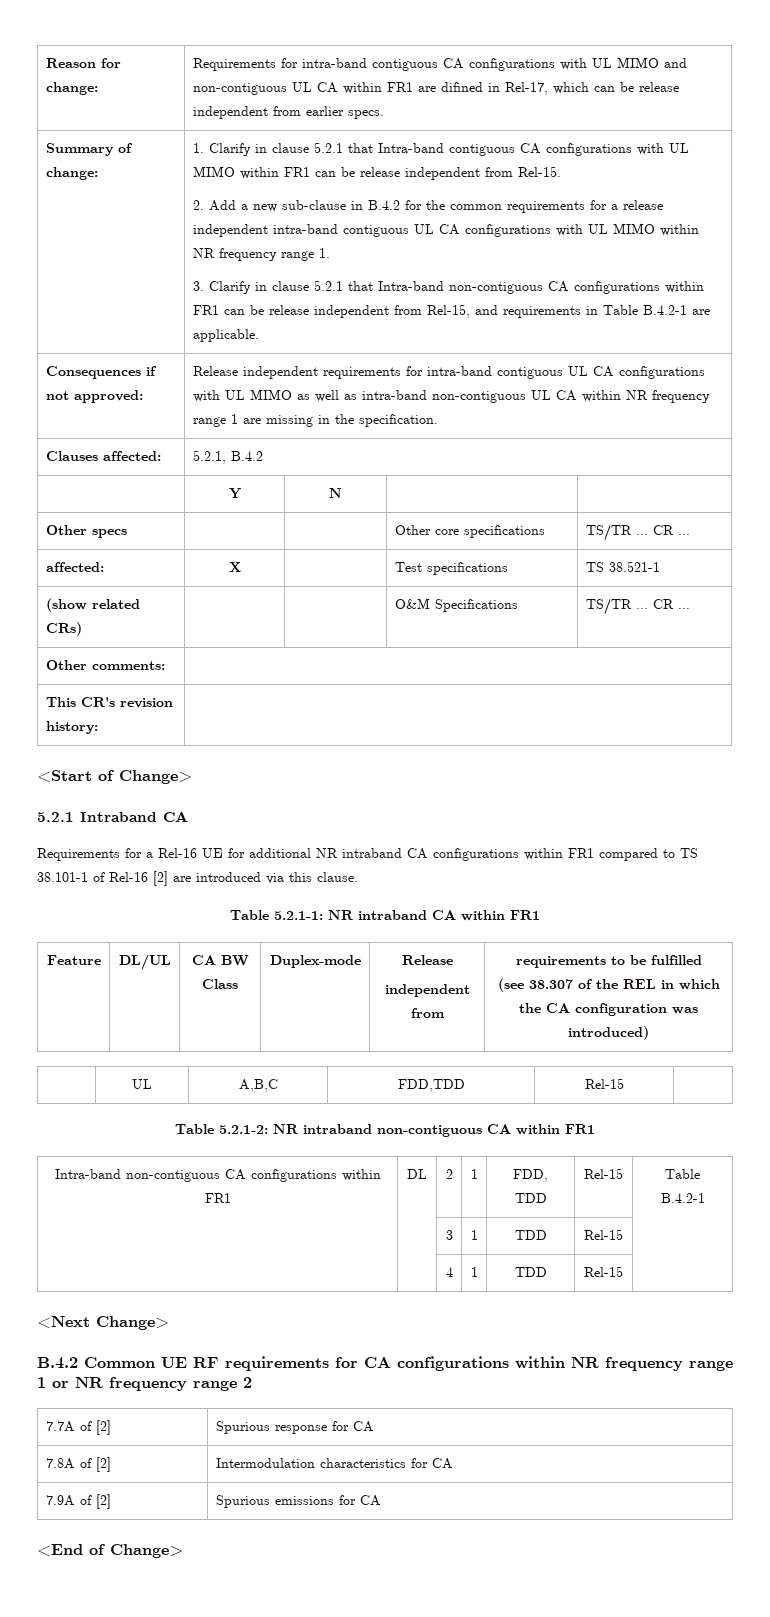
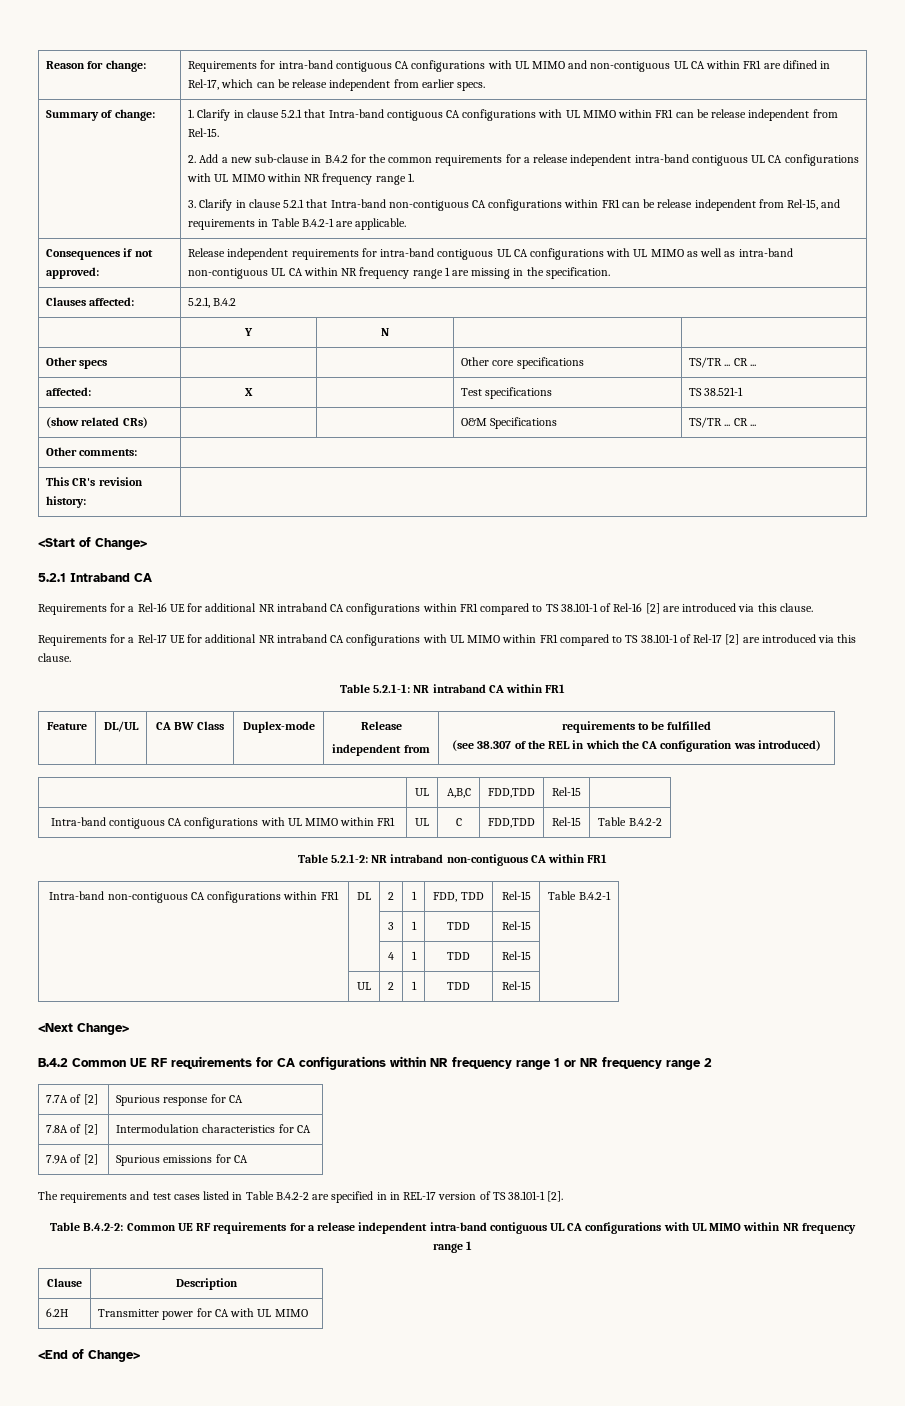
+ Requirements for a Rel-17 UE for additional NR intraband CA configurations with UL MIMO within FR1 compared to TS 38.101-1 of Rel-17 [2] are introduced via this clause.
+ Intra-band contiguous CA configurations with UL MIMO within FR1 | UL | C | FDD,TDD | Rel-15 | Table B.4.2-2
+ | UL | 2 | 1 | TDD | Rel-15 |
+ The requirements and test cases listed in Table B.4.2-2 are specified in in REL-17 version of TS 38.101-1 [2].
+ Table B.4.2-2: Common UE RF requirements for a release independent intra-band contiguous UL CA configurations with UL MIMO within NR frequency range 1
+ Clause | Description
+ 6.2H | Transmitter power for CA with UL MIMO

